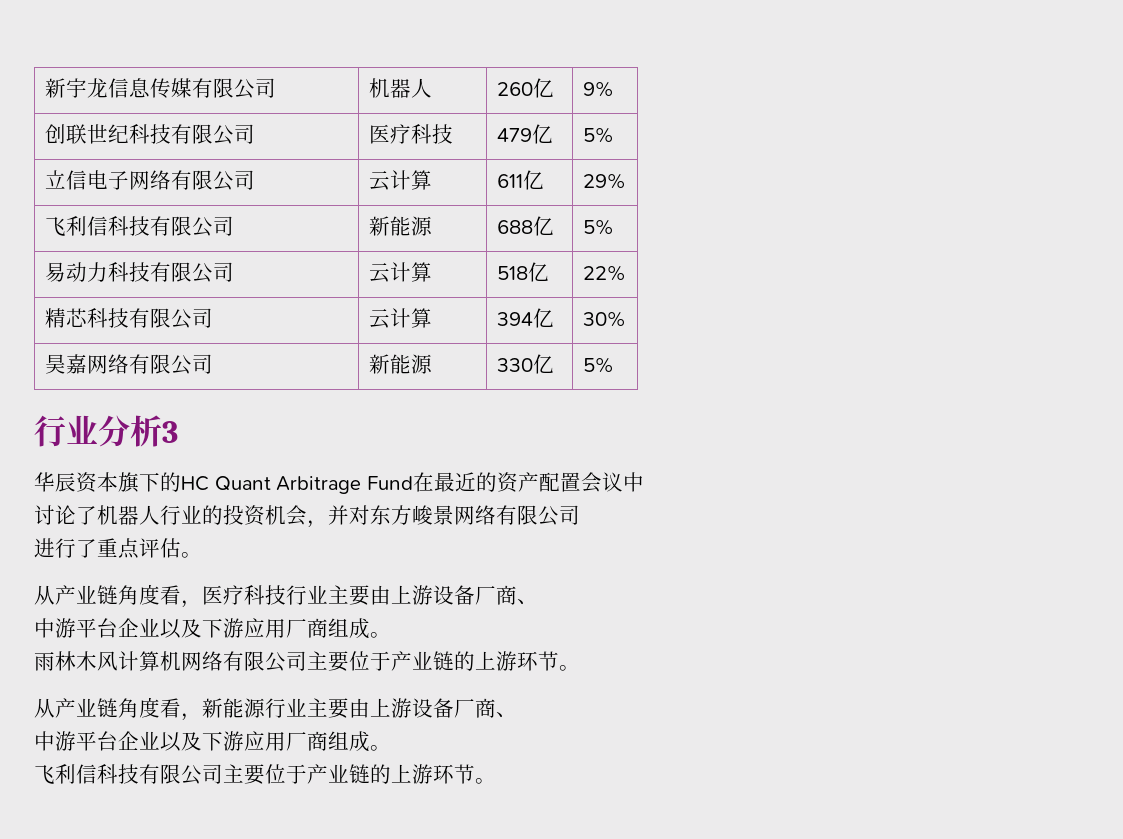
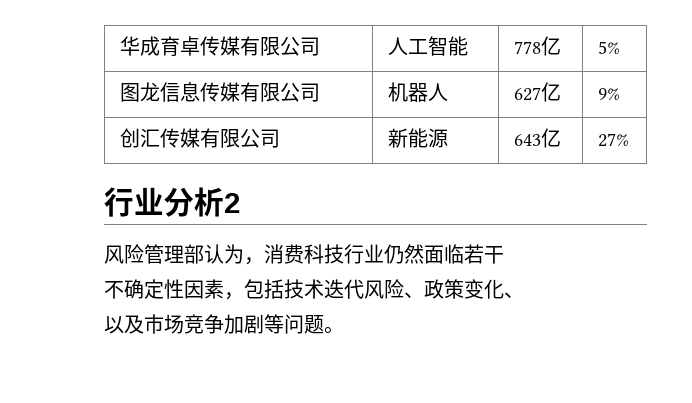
- 新宇龙信息传媒有限公司 | 机器人 | 260亿 | 9%
+ 华成育卓传媒有限公司 | 人工智能 | 778亿 | 5%
+ 图龙信息传媒有限公司 | 机器人 | 627亿 | 9%
- 创联世纪科技有限公司 | 医疗科技 | 479亿 | 5%
- 立信电子网络有限公司 | 云计算 | 611亿 | 29%
- 飞利信科技有限公司 | 新能源 | 688亿 | 5%
- 易动力科技有限公司 | 云计算 | 518亿 | 22%
- 精芯科技有限公司 | 云计算 | 394亿 | 30%
- 昊嘉网络有限公司 | 新能源 | 330亿 | 5%
- 行业分析3
- 华辰资本旗下的HC Quant Arbitrage Fund在最近的资产配置会议中
- 讨论了机器人行业的投资机会，并对东方峻景网络有限公司
- 进行了重点评估。
- 从产业链角度看，医疗科技行业主要由上游设备厂商、
- 中游平台企业以及下游应用厂商组成。
- 雨林木风计算机网络有限公司主要位于产业链的上游环节。
- 从产业链角度看，新能源行业主要由上游设备厂商、
- 中游平台企业以及下游应用厂商组成。
- 飞利信科技有限公司主要位于产业链的上游环节。
+ 创汇传媒有限公司 | 新能源 | 643亿 | 27%
+ 行业分析2
+ 风险管理部认为，消费科技行业仍然面临若干
+ 不确定性因素，包括技术迭代风险、政策变化、
+ 以及市场竞争加剧等问题。

